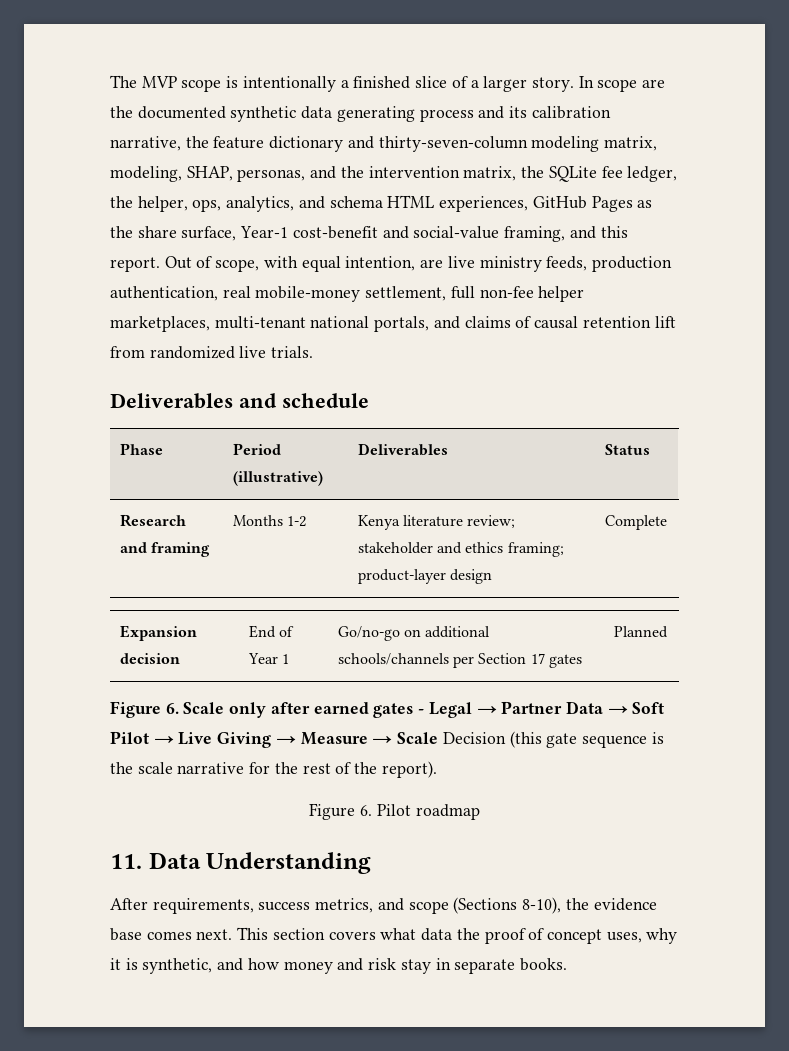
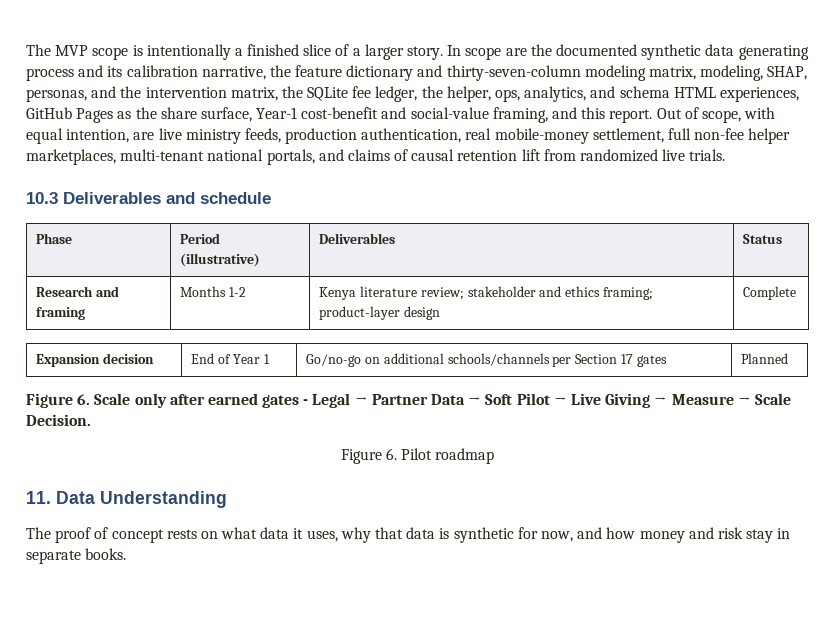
- Deliverables and schedule
+ 10.3 Deliverables and schedule
- Figure 6. Scale only after earned gates - Legal → Partner Data → Soft Pilot → Live Giving → Measure → Scale Decision (this gate sequence is the scale narrative for the rest of the report).
+ Figure 6. Scale only after earned gates - Legal → Partner Data → Soft Pilot → Live Giving → Measure → Scale Decision.
- After requirements, success metrics, and scope (Sections 8-10), the evidence base comes next. This section covers what data the proof of concept uses, why it is synthetic, and how money and risk stay in separate books.
+ The proof of concept rests on what data it uses, why that data is synthetic for now, and how money and risk stay in separate books.

